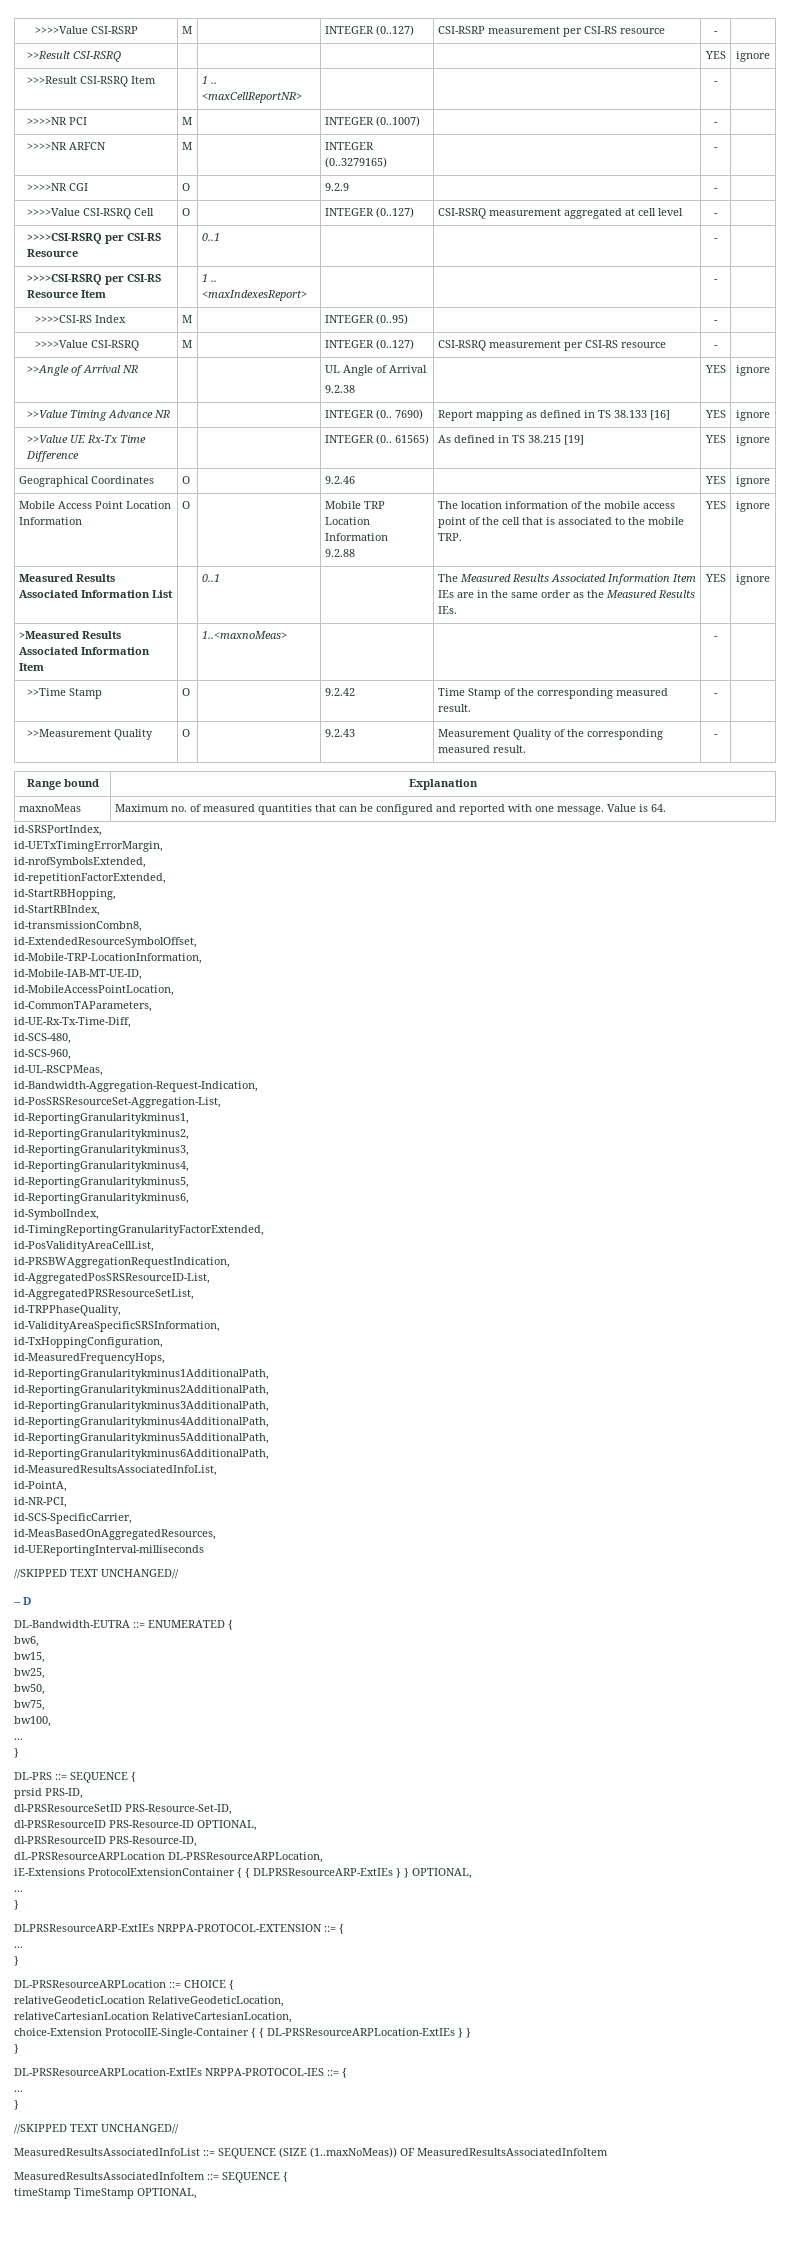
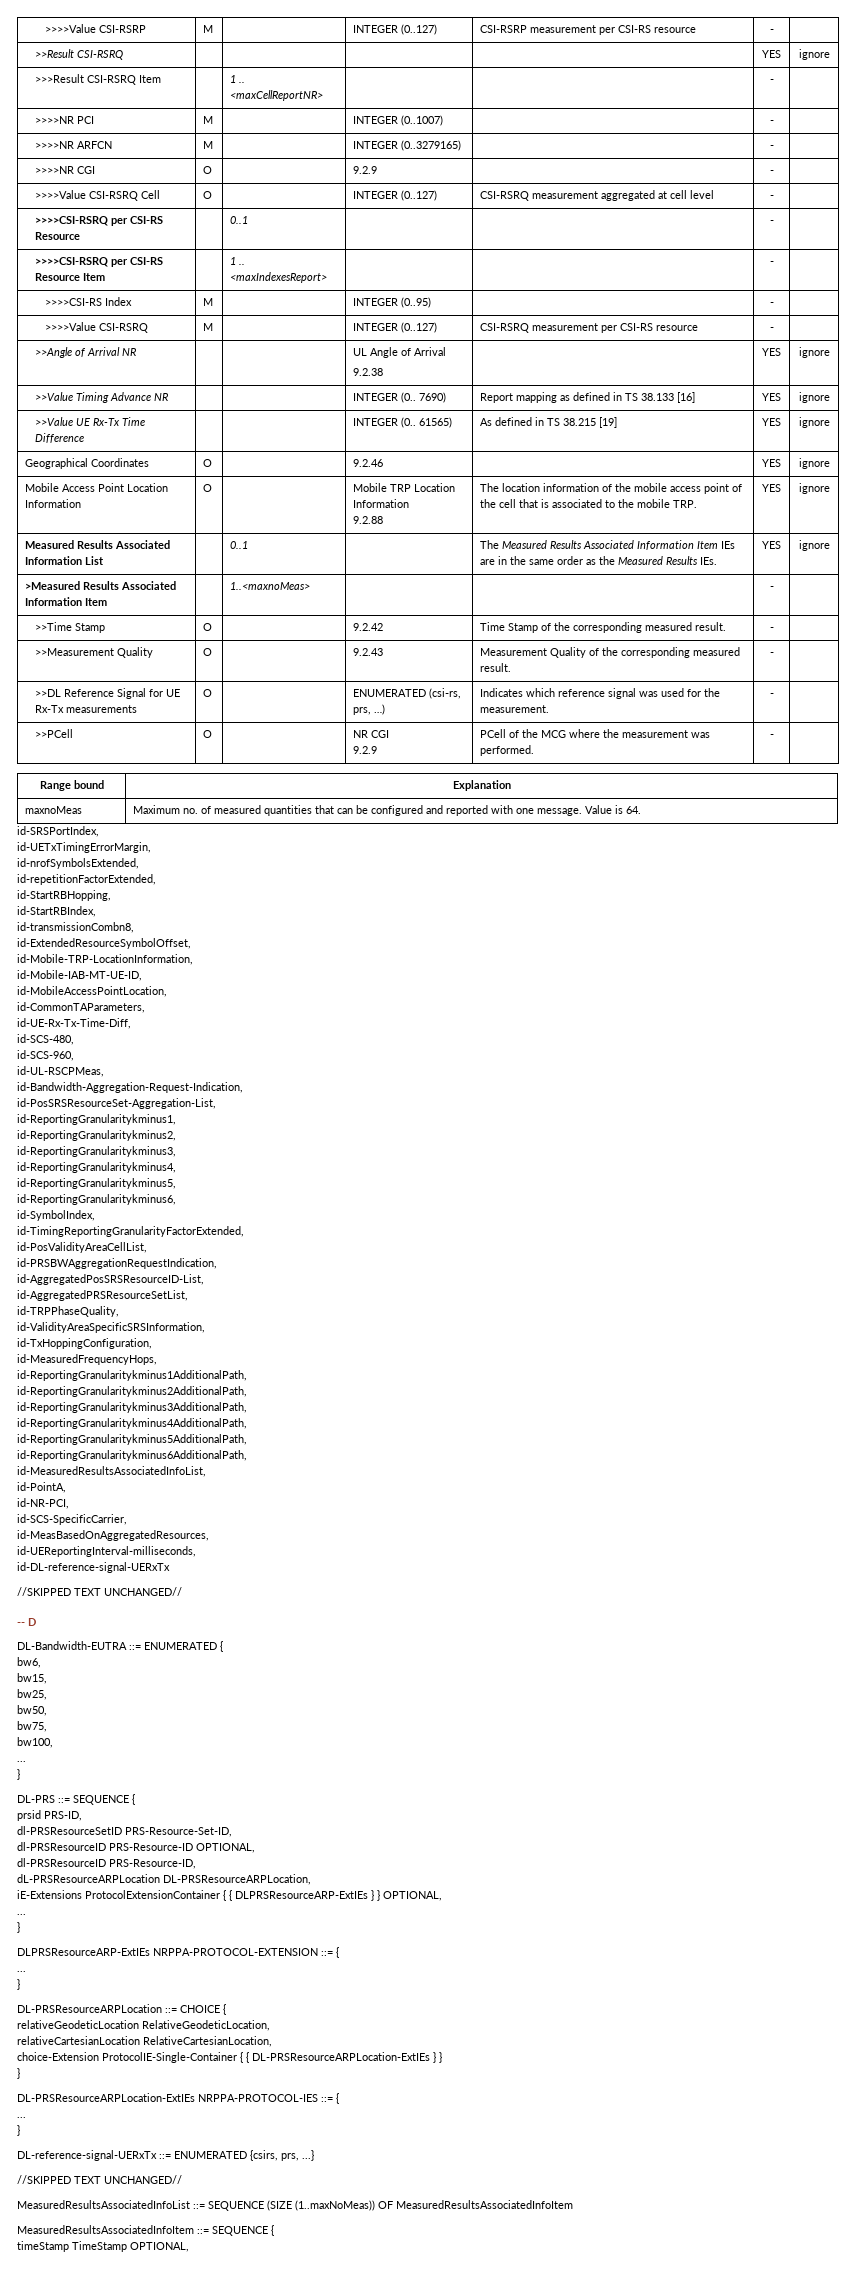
+ >>DL Reference Signal for UE Rx-Tx measurements | O | | ENUMERATED (csi-rs, prs, …) | Indicates which reference signal was used for the measurement. | - |
+ >>PCell | O | | NR CGI
+ 9.2.9 | PCell of the MCG where the measurement was performed. | - |
- id-UEReportingInterval-milliseconds
+ id-UEReportingInterval-milliseconds,
+ id-DL-reference-signal-UERxTx
+ DL-reference-signal-UERxTx ::= ENUMERATED {csirs, prs, ...}

